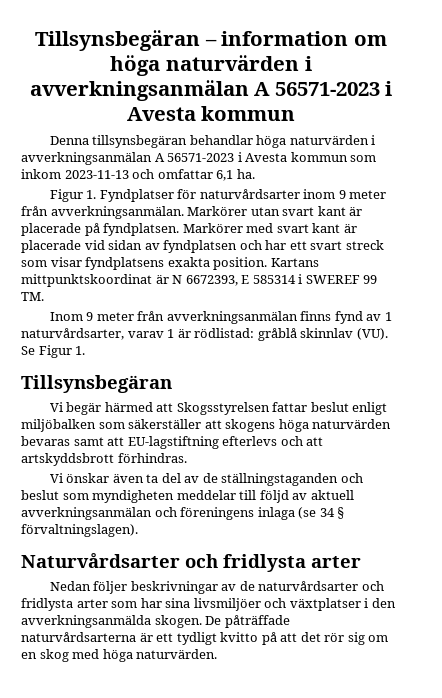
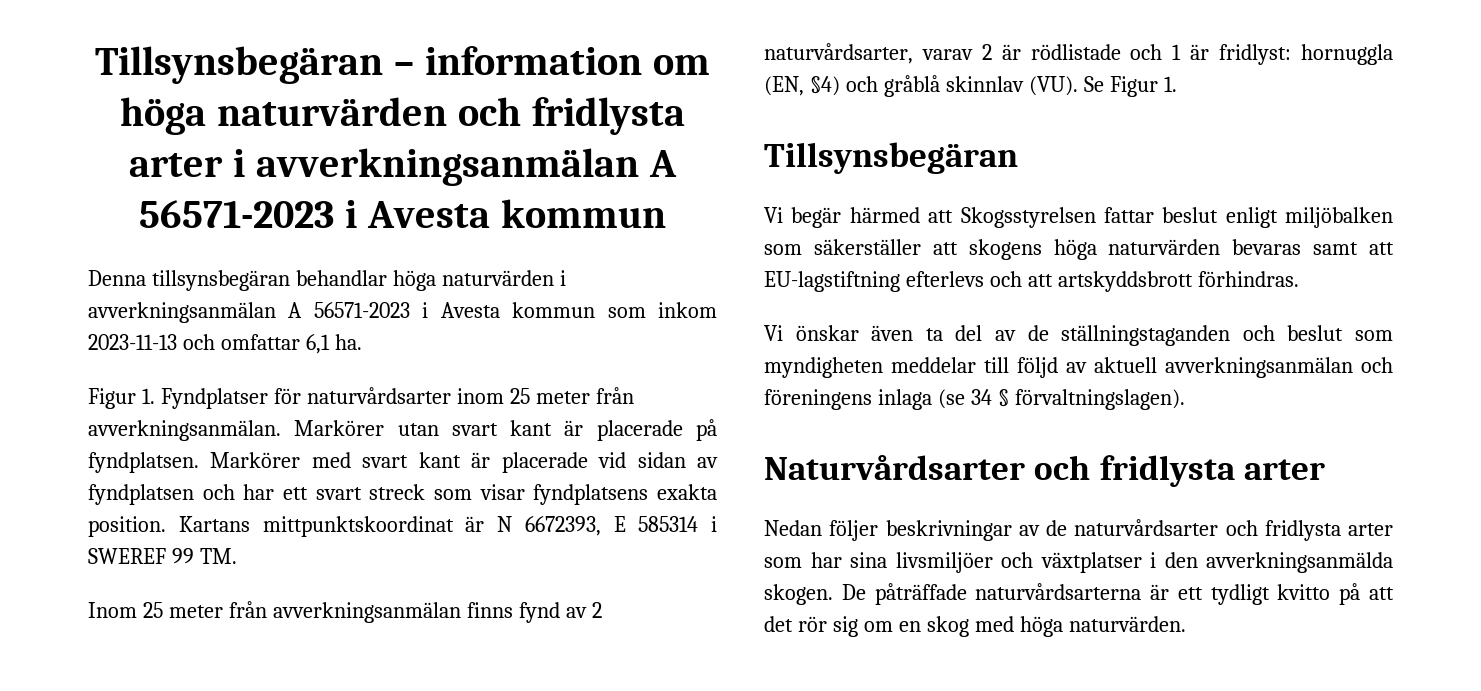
- Tillsynsbegäran – information om höga naturvärden i avverkningsanmälan A 56571-2023 i Avesta kommun
+ Tillsynsbegäran – information om höga naturvärden och fridlysta arter i avverkningsanmälan A 56571-2023 i Avesta kommun
- Figur 1. Fyndplatser för naturvårdsarter inom 9 meter från avverkningsanmälan.
+ Figur 1. Fyndplatser för naturvårdsarter inom 25 meter från avverkningsanmälan.
- Inom 9 meter från avverkningsanmälan finns fynd av 1 naturvårdsarter, varav 1 är rödlistad: gråblå skinnlav (VU). Se Figur 1.
+ Inom 25 meter från avverkningsanmälan finns fynd av 2 naturvårdsarter, varav 2 är rödlistade och 1 är fridlyst: hornuggla (EN, §4) och gråblå skinnlav (VU). Se Figur 1.

